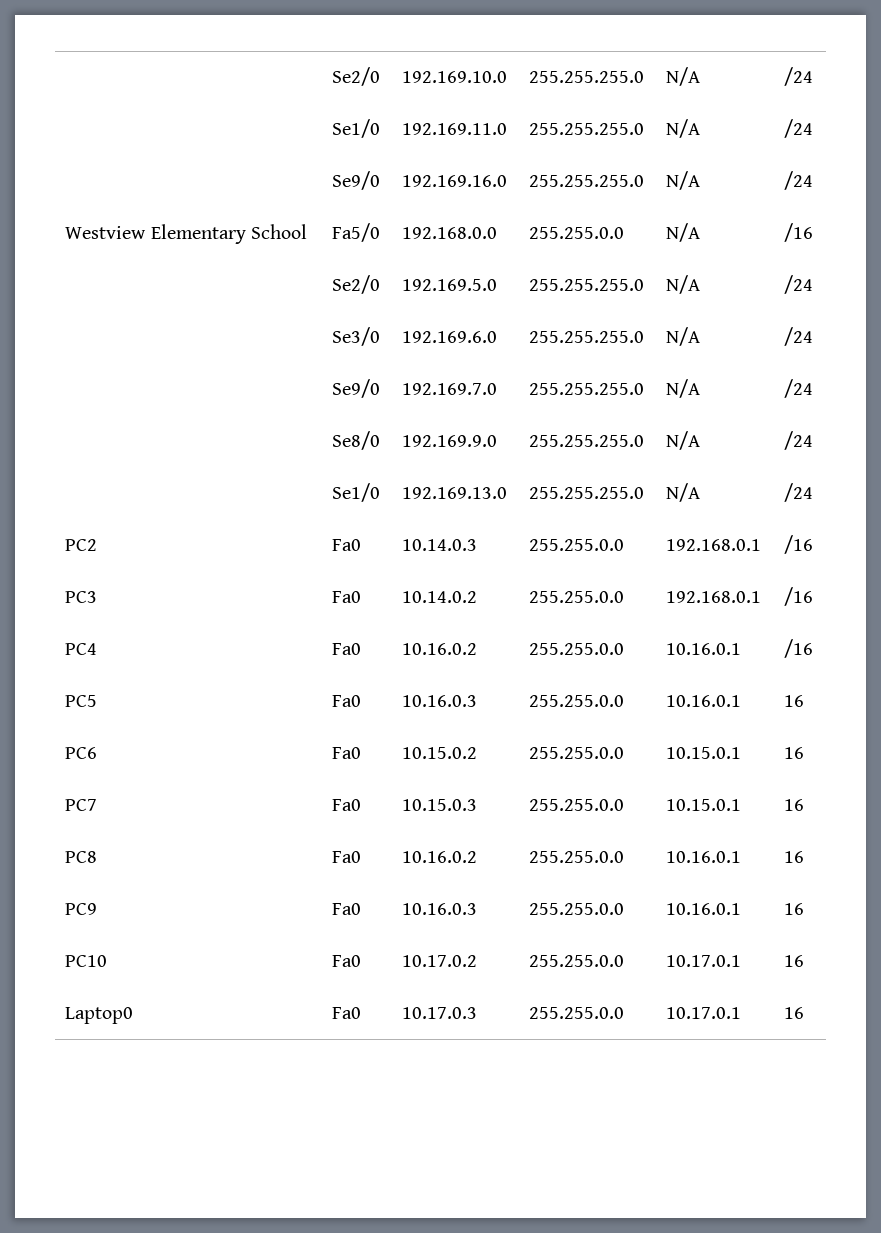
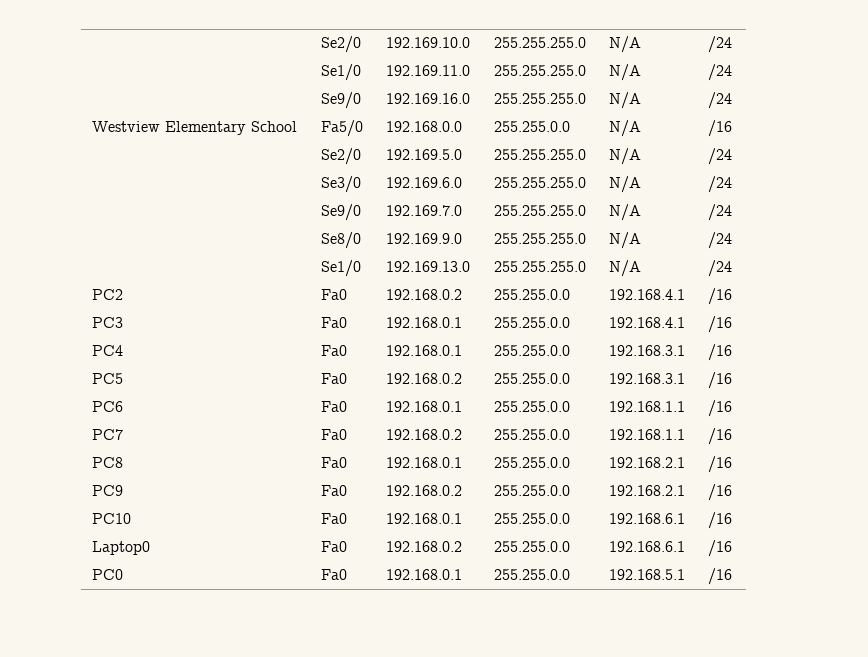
- PC2 | Fa0 | 10.14.0.3 | 255.255.0.0 | 192.168.0.1 | /16
+ PC2 | Fa0 | 192.168.0.2 | 255.255.0.0 | 192.168.4.1 | /16
- PC3 | Fa0 | 10.14.0.2 | 255.255.0.0 | 192.168.0.1 | /16
+ PC3 | Fa0 | 192.168.0.1 | 255.255.0.0 | 192.168.4.1 | /16
- PC4 | Fa0 | 10.16.0.2 | 255.255.0.0 | 10.16.0.1 | /16
+ PC4 | Fa0 | 192.168.0.1 | 255.255.0.0 | 192.168.3.1 | /16
- PC5 | Fa0 | 10.16.0.3 | 255.255.0.0 | 10.16.0.1 | 16
+ PC5 | Fa0 | 192.168.0.2 | 255.255.0.0 | 192.168.3.1 | /16
- PC6 | Fa0 | 10.15.0.2 | 255.255.0.0 | 10.15.0.1 | 16
+ PC6 | Fa0 | 192.168.0.1 | 255.255.0.0 | 192.168.1.1 | /16
- PC7 | Fa0 | 10.15.0.3 | 255.255.0.0 | 10.15.0.1 | 16
+ PC7 | Fa0 | 192.168.0.2 | 255.255.0.0 | 192.168.1.1 | /16
- PC8 | Fa0 | 10.16.0.2 | 255.255.0.0 | 10.16.0.1 | 16
+ PC8 | Fa0 | 192.168.0.1 | 255.255.0.0 | 192.168.2.1 | /16
- PC9 | Fa0 | 10.16.0.3 | 255.255.0.0 | 10.16.0.1 | 16
+ PC9 | Fa0 | 192.168.0.2 | 255.255.0.0 | 192.168.2.1 | /16
- PC10 | Fa0 | 10.17.0.2 | 255.255.0.0 | 10.17.0.1 | 16
+ PC10 | Fa0 | 192.168.0.1 | 255.255.0.0 | 192.168.6.1 | /16
- Laptop0 | Fa0 | 10.17.0.3 | 255.255.0.0 | 10.17.0.1 | 16
+ Laptop0 | Fa0 | 192.168.0.2 | 255.255.0.0 | 192.168.6.1 | /16
+ PC0 | Fa0 | 192.168.0.1 | 255.255.0.0 | 192.168.5.1 | /16

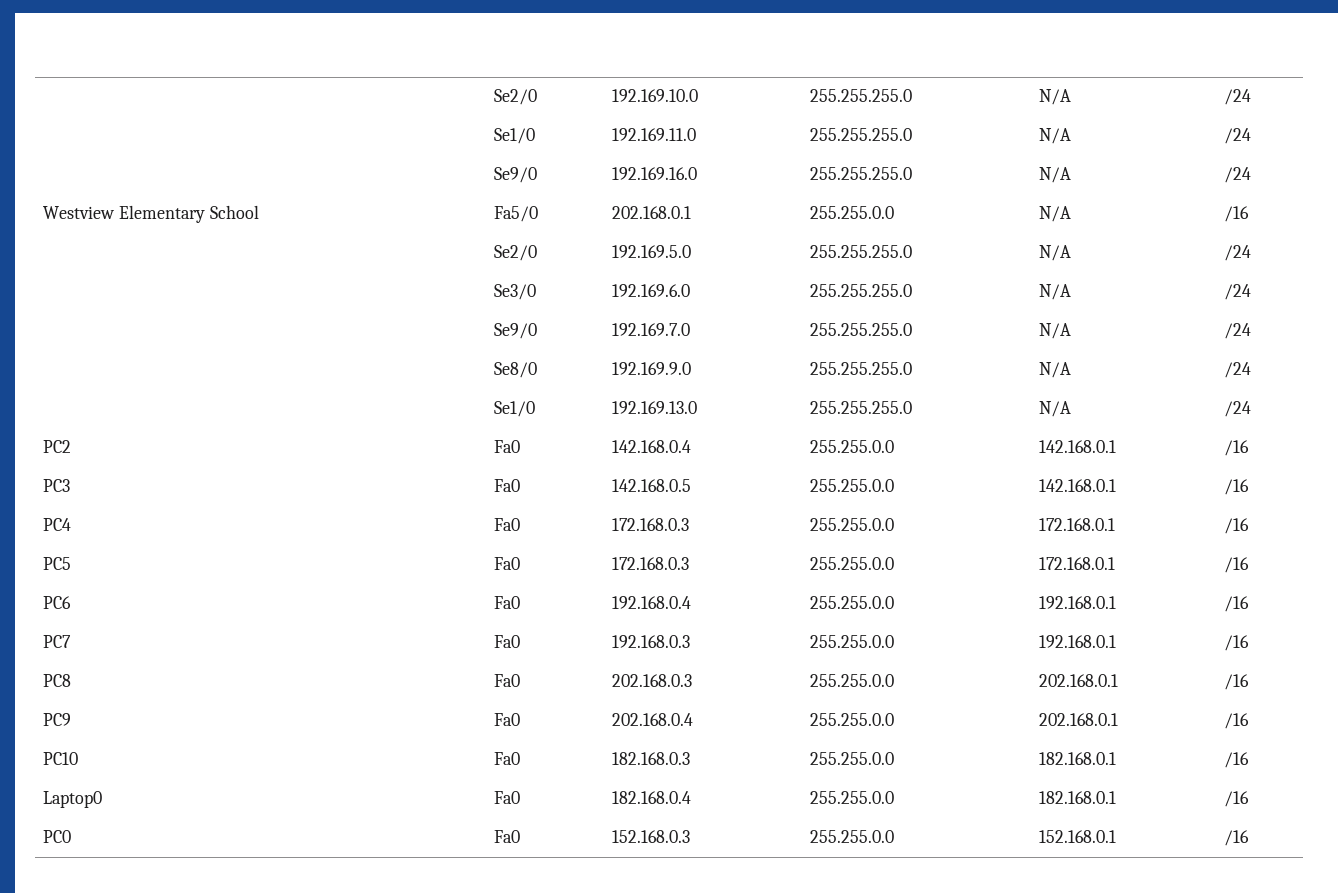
- Westview Elementary School | Fa5/0 | 192.168.0.0 | 255.255.0.0 | N/A | /16
+ Westview Elementary School | Fa5/0 | 202.168.0.1 | 255.255.0.0 | N/A | /16
- PC2 | Fa0 | 192.168.0.2 | 255.255.0.0 | 192.168.4.1 | /16
+ PC2 | Fa0 | 142.168.0.4 | 255.255.0.0 | 142.168.0.1 | /16
- PC3 | Fa0 | 192.168.0.1 | 255.255.0.0 | 192.168.4.1 | /16
+ PC3 | Fa0 | 142.168.0.5 | 255.255.0.0 | 142.168.0.1 | /16
- PC4 | Fa0 | 192.168.0.1 | 255.255.0.0 | 192.168.3.1 | /16
+ PC4 | Fa0 | 172.168.0.3 | 255.255.0.0 | 172.168.0.1 | /16
- PC5 | Fa0 | 192.168.0.2 | 255.255.0.0 | 192.168.3.1 | /16
+ PC5 | Fa0 | 172.168.0.3 | 255.255.0.0 | 172.168.0.1 | /16
- PC6 | Fa0 | 192.168.0.1 | 255.255.0.0 | 192.168.1.1 | /16
+ PC6 | Fa0 | 192.168.0.4 | 255.255.0.0 | 192.168.0.1 | /16
- PC7 | Fa0 | 192.168.0.2 | 255.255.0.0 | 192.168.1.1 | /16
+ PC7 | Fa0 | 192.168.0.3 | 255.255.0.0 | 192.168.0.1 | /16
- PC8 | Fa0 | 192.168.0.1 | 255.255.0.0 | 192.168.2.1 | /16
+ PC8 | Fa0 | 202.168.0.3 | 255.255.0.0 | 202.168.0.1 | /16
- PC9 | Fa0 | 192.168.0.2 | 255.255.0.0 | 192.168.2.1 | /16
+ PC9 | Fa0 | 202.168.0.4 | 255.255.0.0 | 202.168.0.1 | /16
- PC10 | Fa0 | 192.168.0.1 | 255.255.0.0 | 192.168.6.1 | /16
+ PC10 | Fa0 | 182.168.0.3 | 255.255.0.0 | 182.168.0.1 | /16
- Laptop0 | Fa0 | 192.168.0.2 | 255.255.0.0 | 192.168.6.1 | /16
+ Laptop0 | Fa0 | 182.168.0.4 | 255.255.0.0 | 182.168.0.1 | /16
- PC0 | Fa0 | 192.168.0.1 | 255.255.0.0 | 192.168.5.1 | /16
+ PC0 | Fa0 | 152.168.0.3 | 255.255.0.0 | 152.168.0.1 | /16

